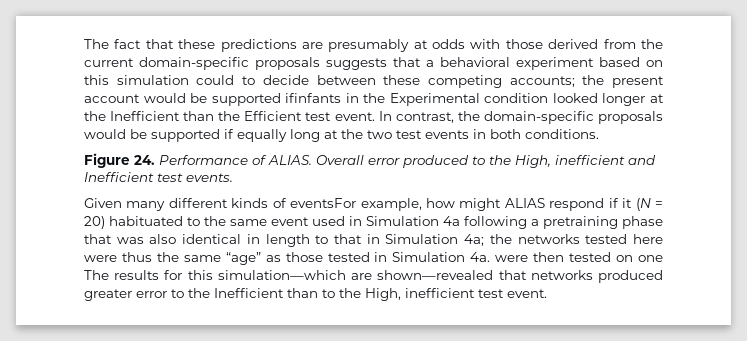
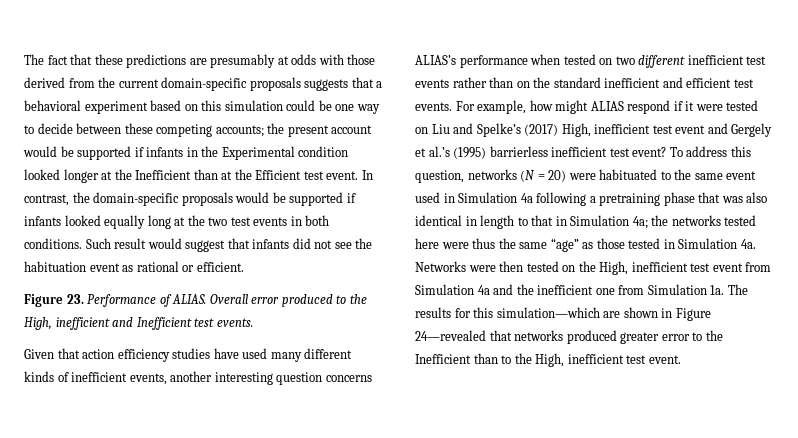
- The fact that these predictions are presumably at odds with those derived from the current domain-specific proposals suggests that a behavioral experiment based on this simulation could to decide between these competing accounts; the present account would be supported ifinfants in the Experimental condition looked longer at the Inefficient than the Efficient test event.
+ The fact that these predictions are presumably at odds with those derived from the current domain-specific proposals suggests that a behavioral experiment based on this simulation could be one way to decide between these competing accounts; the present account would be supported if infants in the Experimental condition looked longer at the Inefficient than at the Efficient test event.
- In contrast, the domain-specific proposals would be supported if equally long at the two test events in both conditions.
- Figure 24. Performance of ALIAS.
+ In contrast, the domain-specific proposals would be supported if infants looked equally long at the two test events in both conditions. Such result would suggest that infants did not see the habituation event as rational or efficient.
+ Figure 23. Performance of ALIAS.
- Given many different kinds of eventsFor example, how might ALIAS respond if it (N = 20) habituated to the same event used in Simulation 4a following a pretraining phase that was also identical in length to that in Simulation 4a;
+ Given that action efficiency studies have used many different kinds of inefficient events, another interesting question concerns ALIAS’s performance when tested on two different inefficient test events rather than on the standard inefficient and efficient test events. For example, how might ALIAS respond if it were tested on Liu and Spelke’s (2017) High, inefficient test event and Gergely et al.’s (1995) barrierless inefficient test event? To address this question, networks (N = 20) were habituated to the same event used in Simulation 4a following a pretraining phase that was also identical in length to that in Simulation 4a;
- the networks tested here were thus the same “age” as those tested in Simulation 4a. were then tested on one The results for this simulation—which are shown—revealed that networks produced greater error to the Inefficient than to the High, inefficient test event.
+ the networks tested here were thus the same “age” as those tested in Simulation 4a. Networks were then tested on the High, inefficient test event from Simulation 4a and the inefficient one from Simulation 1a. The results for this simulation—which are shown in Figure 24—revealed that networks produced greater error to the Inefficient than to the High, inefficient test event.

